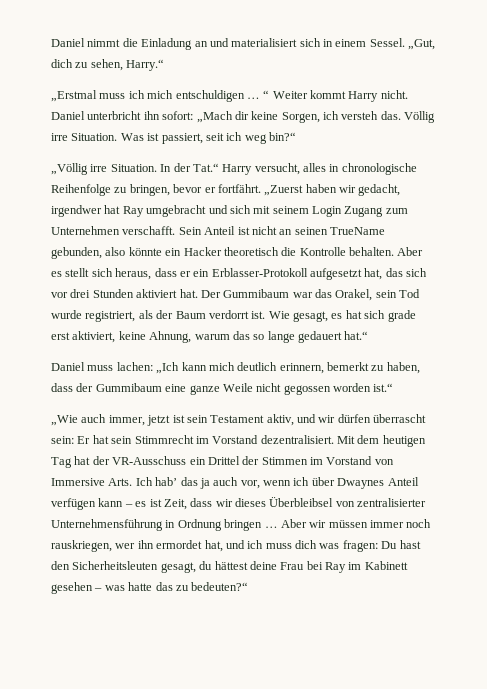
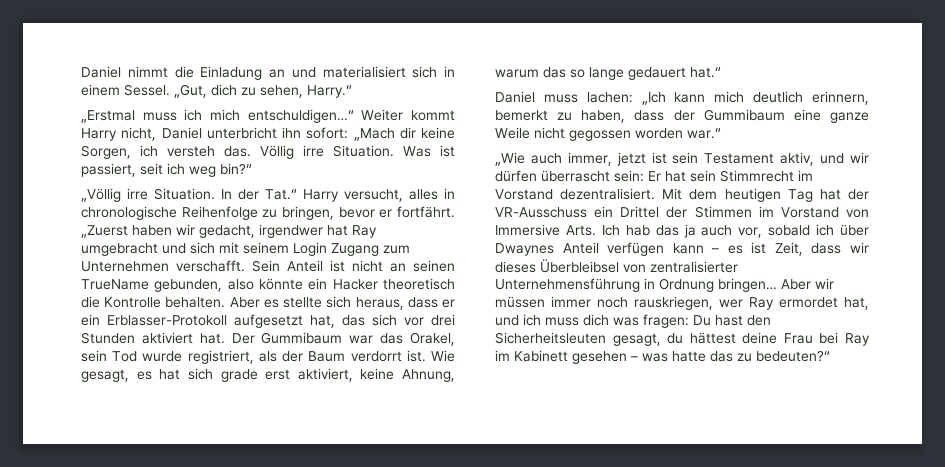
- „Erstmal muss ich mich entschuldigen … “ Weiter kommt Harry nicht. Daniel unterbricht ihn sofort: „Mach dir keine Sorgen, ich versteh das.
+ „Erstmal muss ich mich entschuldigen…“ Weiter kommt Harry nicht, Daniel unterbricht ihn sofort: „Mach dir keine Sorgen, ich versteh das.
- Aber es stellt sich heraus, dass er ein Erblasser-Protokoll aufgesetzt hat, das sich vor drei Stunden aktiviert hat.
+ Aber es stellte sich heraus, dass er ein Erblasser-Protokoll aufgesetzt hat, das sich vor drei Stunden aktiviert hat.
- Daniel muss lachen: „Ich kann mich deutlich erinnern, bemerkt zu haben, dass der Gummibaum eine ganze Weile nicht gegossen worden ist.“
+ Daniel muss lachen: „Ich kann mich deutlich erinnern, bemerkt zu haben, dass der Gummibaum eine ganze Weile nicht gegossen worden war.“
- Mit dem heutigen Tag hat der VR-Ausschuss ein Drittel der Stimmen im Vorstand von Immersive Arts. Ich hab’ das ja auch vor, wenn ich über Dwaynes Anteil verfügen kann – es ist Zeit, dass wir dieses Überbleibsel von zentralisierter Unternehmensführung in Ordnung bringen …
+ Mit dem heutigen Tag hat der VR-Ausschuss ein Drittel der Stimmen im Vorstand von Immersive Arts. Ich hab das ja auch vor, sobald ich über Dwaynes Anteil verfügen kann – es ist Zeit, dass wir dieses Überbleibsel von zentralisierter Unternehmensführung in Ordnung bringen…
- Aber wir müssen immer noch rauskriegen, wer ihn ermordet hat, und ich muss dich was fragen: Du hast den Sicherheitsleuten gesagt, du hättest deine Frau bei Ray im Kabinett gesehen – was hatte das zu bedeuten?“
+ Aber wir müssen immer noch rauskriegen, wer Ray ermordet hat, und ich muss dich was fragen: Du hast den Sicherheitsleuten gesagt, du hättest deine Frau bei Ray im Kabinett gesehen – was hatte das zu bedeuten?“

